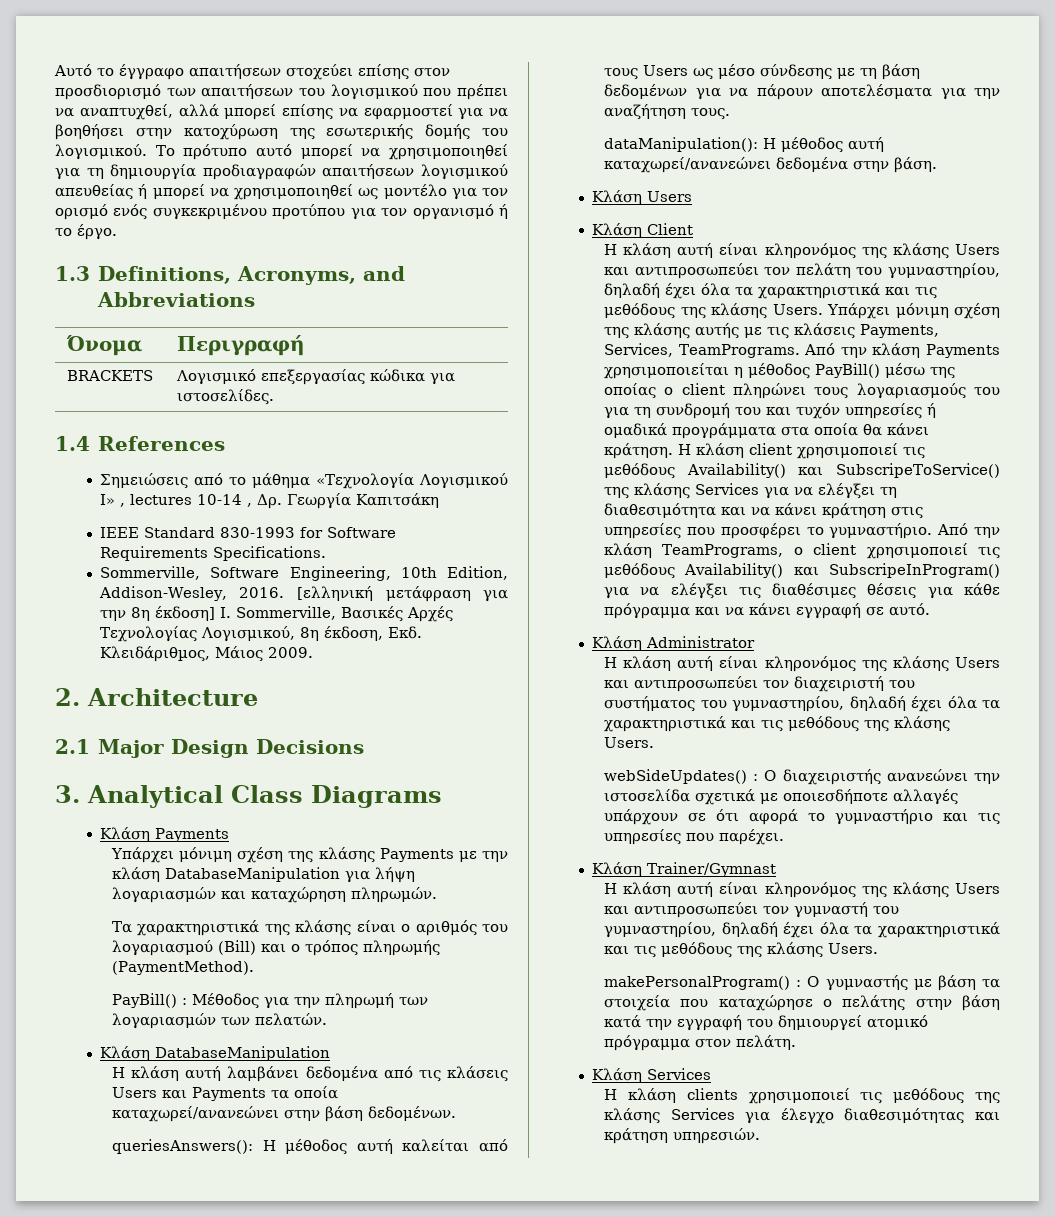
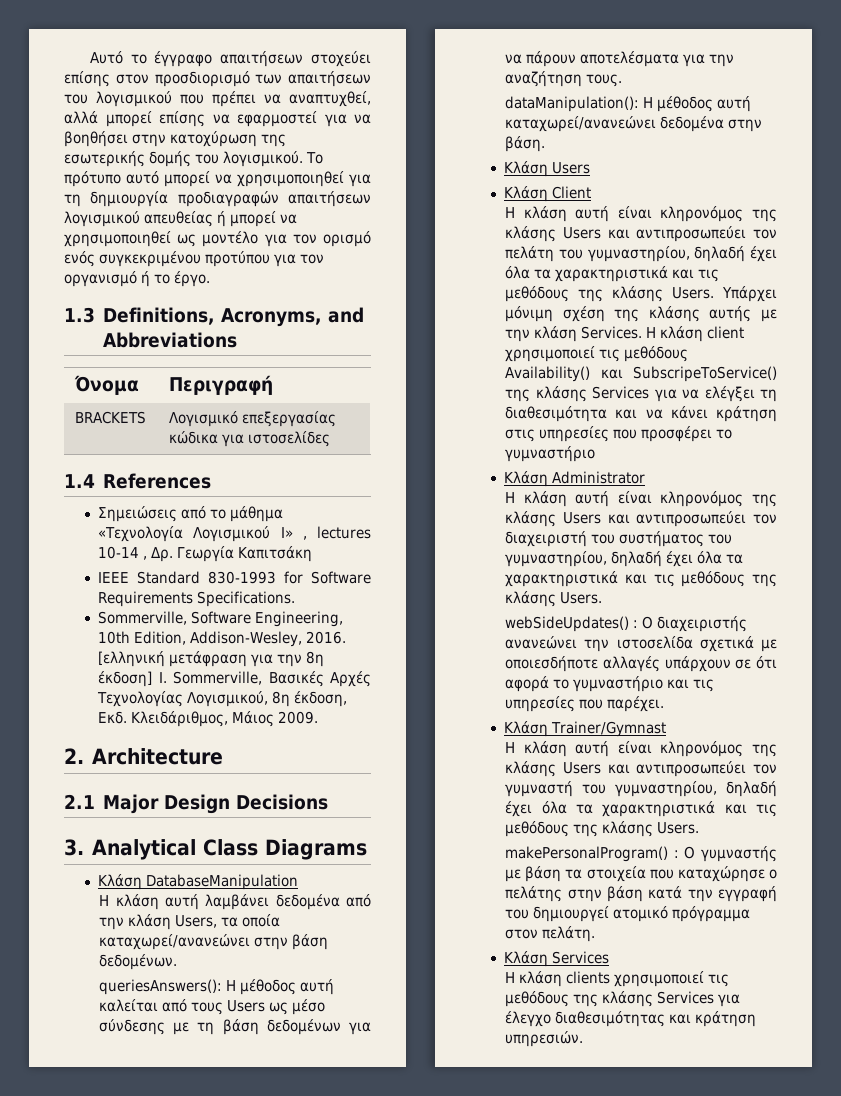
- BRACKETS | Λογισμικό επεξεργασίας κώδικα για ιστοσελίδες.
+ BRACKETS | Λογισμικό επεξεργασίας κώδικα για ιστοσελίδες
- Κλάση Payments
- Υπάρχει μόνιμη σχέση της κλάσης Payments με την κλάση DatabaseManipulation για λήψη λογαριασμών και καταχώρηση πληρωμών.
- Τα χαρακτηριστικά της κλάσης είναι ο αριθμός του λογαριασμού (Bill) και ο τρόπος πληρωμής (PaymentMethod).
- PayBill() : Μέθοδος για την πληρωμή των λογαριασμών των πελατών.
- Η κλάση αυτή λαμβάνει δεδομένα από τις κλάσεις Users και Payments τα οποία καταχωρεί/ανανεώνει στην βάση δεδομένων.
+ Η κλάση αυτή λαμβάνει δεδομένα από την κλάση Users, τα οποία καταχωρεί/ανανεώνει στην βάση δεδομένων.
- Υπάρχει μόνιμη σχέση της κλάσης αυτής με τις κλάσεις Payments, Services, TeamPrograms. Από την κλάση Payments χρησιμοποιείται η μέθοδος PayBill() μέσω της οποίας ο client πληρώνει τους λογαριασμούς του για τη συνδρομή του και τυχόν υπηρεσίες ή ομαδικά προγράμματα στα οποία θα κάνει κράτηση.
+ Υπάρχει μόνιμη σχέση της κλάσης αυτής με την κλάση Services.
- Η κλάση client χρησιμοποιεί τις μεθόδους Availability() και SubscripeToService() της κλάσης Services για να ελέγξει τη διαθεσιμότητα και να κάνει κράτηση στις υπηρεσίες που προσφέρει το γυμναστήριο. Από την κλάση TeamPrograms, ο client χρησιμοποιεί τις μεθόδους Availability() και SubscripeInProgram() για να ελέγξει τις διαθέσιμες θέσεις για κάθε πρόγραμμα και να κάνει εγγραφή σε αυτό.
+ Η κλάση client χρησιμοποιεί τις μεθόδους Availability() και SubscripeToService() της κλάσης Services για να ελέγξει τη διαθεσιμότητα και να κάνει κράτηση στις υπηρεσίες που προσφέρει το γυμναστήριο

